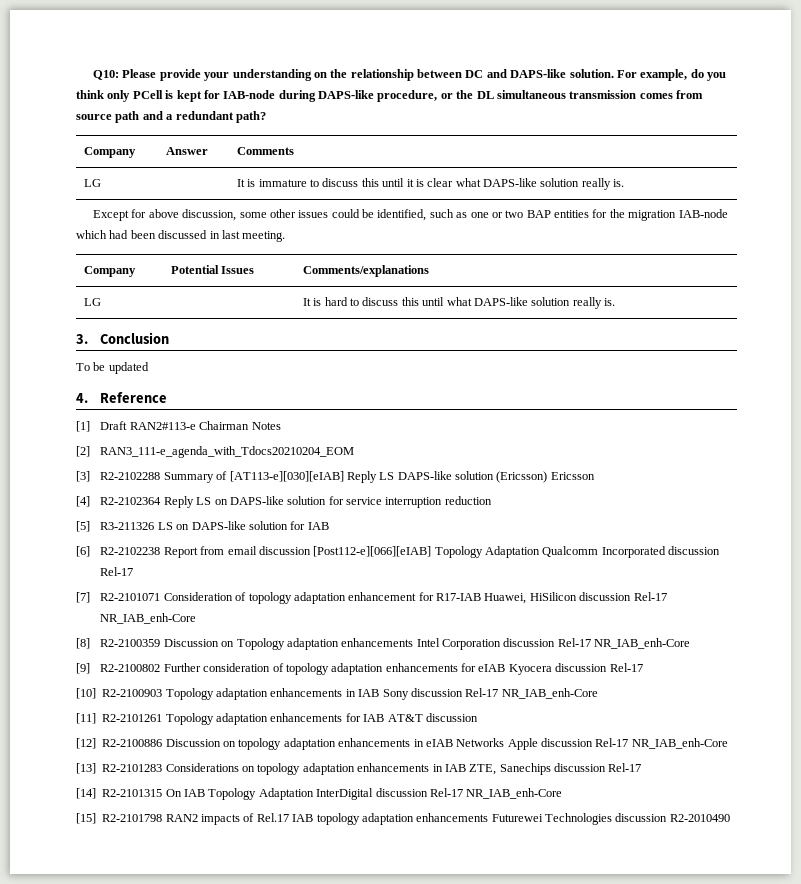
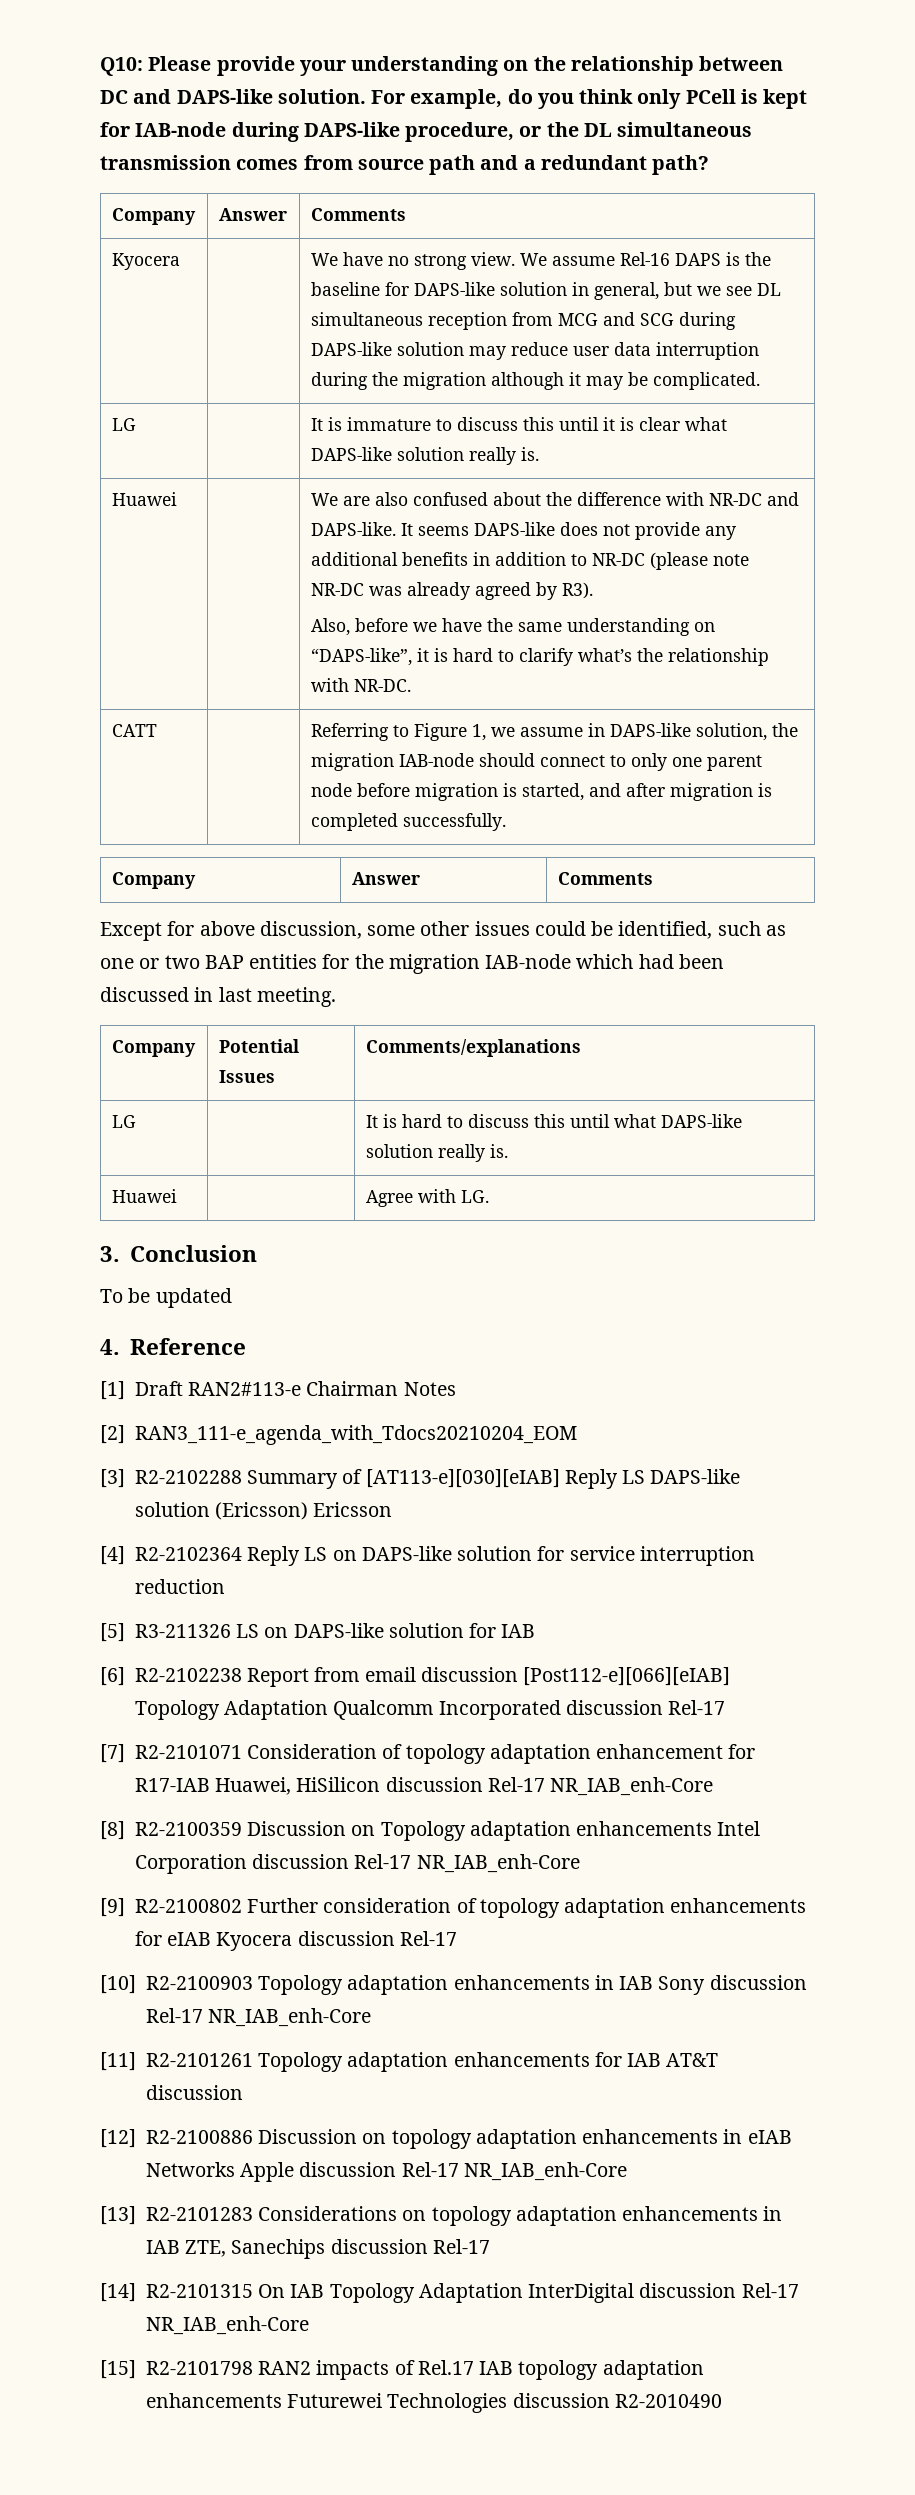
+ Kyocera | | We have no strong view. We assume Rel-16 DAPS is the baseline for DAPS-like solution in general, but we see DL simultaneous reception from MCG and SCG during DAPS-like solution may reduce user data interruption during the migration although it may be complicated.
+ Huawei | | We are also confused about the difference with NR-DC and DAPS-like. It seems DAPS-like does not provide any additional benefits in addition to NR-DC (please note NR-DC was already agreed by R3).
+ Also, before we have the same understanding on “DAPS-like”, it is hard to clarify what’s the relationship with NR-DC.
+ CATT | | Referring to Figure 1, we assume in DAPS-like solution, the migration IAB-node should connect to only one parent node before migration is started, and after migration is completed successfully.
+ Company | Answer | Comments
+ Huawei | | Agree with LG.

